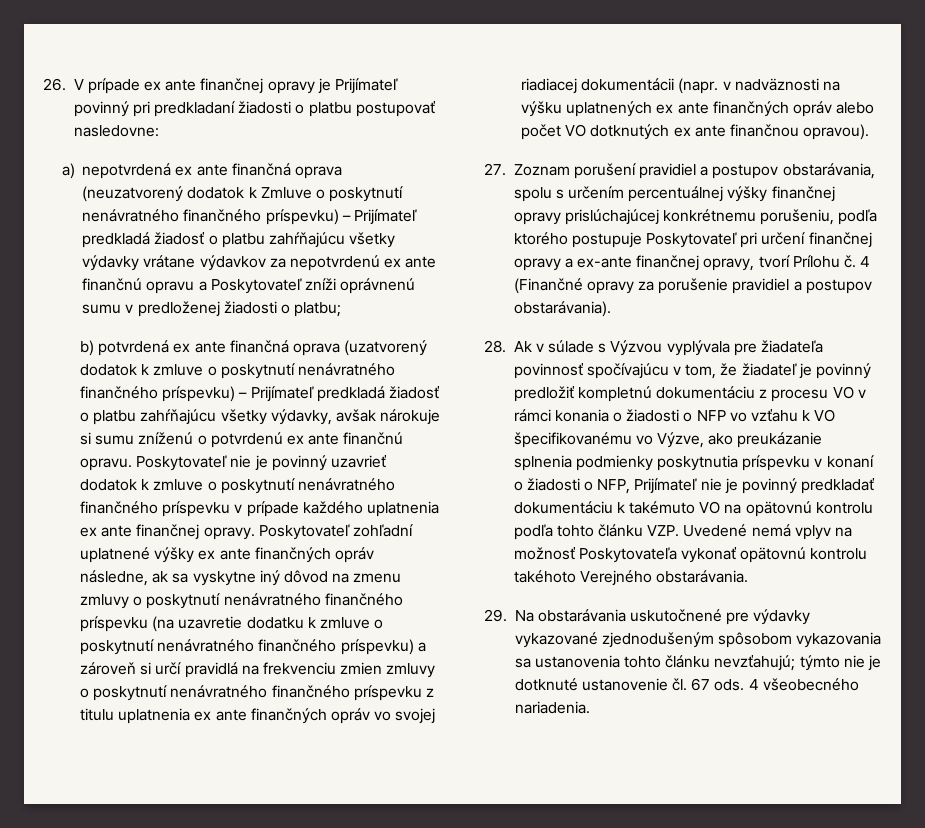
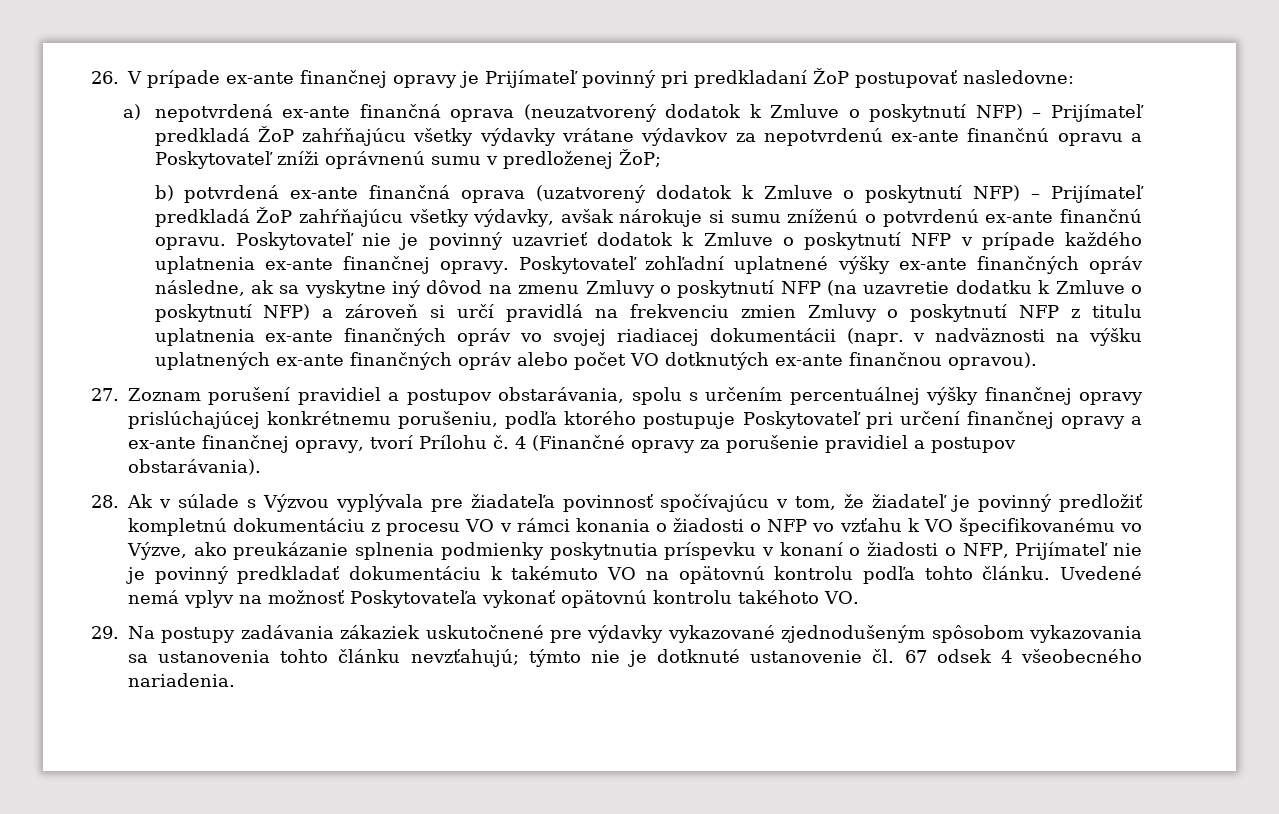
- 26. V prípade ex ante finančnej opravy je Prijímateľ povinný pri predkladaní žiadosti o platbu postupovať nasledovne:
+ 26. V prípade ex-ante finančnej opravy je Prijímateľ povinný pri predkladaní ŽoP postupovať nasledovne:
- a) nepotvrdená ex ante finančná oprava (neuzatvorený dodatok k Zmluve o poskytnutí nenávratného finančného príspevku) – Prijímateľ predkladá žiadosť o platbu zahŕňajúcu všetky výdavky vrátane výdavkov za nepotvrdenú ex ante finančnú opravu a Poskytovateľ zníži oprávnenú sumu v predloženej žiadosti o platbu;
+ a) nepotvrdená ex-ante finančná oprava (neuzatvorený dodatok k Zmluve o poskytnutí NFP) – Prijímateľ predkladá ŽoP zahŕňajúcu všetky výdavky vrátane výdavkov za nepotvrdenú ex-ante finančnú opravu a Poskytovateľ zníži oprávnenú sumu v predloženej ŽoP;
- b) potvrdená ex ante finančná oprava (uzatvorený dodatok k zmluve o poskytnutí nenávratného finančného príspevku) – Prijímateľ predkladá žiadosť o platbu zahŕňajúcu všetky výdavky, avšak nárokuje si sumu zníženú o potvrdenú ex ante finančnú opravu.
+ b) potvrdená ex-ante finančná oprava (uzatvorený dodatok k Zmluve o poskytnutí NFP) – Prijímateľ predkladá ŽoP zahŕňajúcu všetky výdavky, avšak nárokuje si sumu zníženú o potvrdenú ex-ante finančnú opravu.
- Poskytovateľ nie je povinný uzavrieť dodatok k zmluve o poskytnutí nenávratného finančného príspevku v prípade každého uplatnenia ex ante finančnej opravy.
+ Poskytovateľ nie je povinný uzavrieť dodatok k Zmluve o poskytnutí NFP v prípade každého uplatnenia ex-ante finančnej opravy.
- Poskytovateľ zohľadní uplatnené výšky ex ante finančných opráv následne, ak sa vyskytne iný dôvod na zmenu zmluvy o poskytnutí nenávratného finančného príspevku (na uzavretie dodatku k zmluve o poskytnutí nenávratného finančného príspevku) a zároveň si určí pravidlá na frekvenciu zmien zmluvy o poskytnutí nenávratného finančného príspevku z titulu uplatnenia ex ante finančných opráv vo svojej riadiacej dokumentácii (napr. v nadväznosti na výšku uplatnených ex ante finančných opráv alebo počet VO dotknutých ex ante finančnou opravou).
+ Poskytovateľ zohľadní uplatnené výšky ex-ante finančných opráv následne, ak sa vyskytne iný dôvod na zmenu Zmluvy o poskytnutí NFP (na uzavretie dodatku k Zmluve o poskytnutí NFP) a zároveň si určí pravidlá na frekvenciu zmien Zmluvy o poskytnutí NFP z titulu uplatnenia ex-ante finančných opráv vo svojej riadiacej dokumentácii (napr. v nadväznosti na výšku uplatnených ex-ante finančných opráv alebo počet VO dotknutých ex-ante finančnou opravou).
- 28. Ak v súlade s Výzvou vyplývala pre žiadateľa povinnosť spočívajúcu v tom, že žiadateľ je povinný predložiť kompletnú dokumentáciu z procesu VO v rámci konania o žiadosti o NFP vo vzťahu k VO špecifikovanému vo Výzve, ako preukázanie splnenia podmienky poskytnutia príspevku v konaní o žiadosti o NFP, Prijímateľ nie je povinný predkladať dokumentáciu k takémuto VO na opätovnú kontrolu podľa tohto článku VZP. Uvedené nemá vplyv na možnosť Poskytovateľa vykonať opätovnú kontrolu takéhoto Verejného obstarávania.
+ 28. Ak v súlade s Výzvou vyplývala pre žiadateľa povinnosť spočívajúcu v tom, že žiadateľ je povinný predložiť kompletnú dokumentáciu z procesu VO v rámci konania o žiadosti o NFP vo vzťahu k VO špecifikovanému vo Výzve, ako preukázanie splnenia podmienky poskytnutia príspevku v konaní o žiadosti o NFP, Prijímateľ nie je povinný predkladať dokumentáciu k takémuto VO na opätovnú kontrolu podľa tohto článku. Uvedené nemá vplyv na možnosť Poskytovateľa vykonať opätovnú kontrolu takéhoto VO.
- 29. Na obstarávania uskutočnené pre výdavky vykazované zjednodušeným spôsobom vykazovania sa ustanovenia tohto článku nevzťahujú; týmto nie je dotknuté ustanovenie čl. 67 ods. 4 všeobecného nariadenia.
+ 29. Na postupy zadávania zákaziek uskutočnené pre výdavky vykazované zjednodušeným spôsobom vykazovania sa ustanovenia tohto článku nevzťahujú; týmto nie je dotknuté ustanovenie čl. 67 odsek 4 všeobecného nariadenia.

